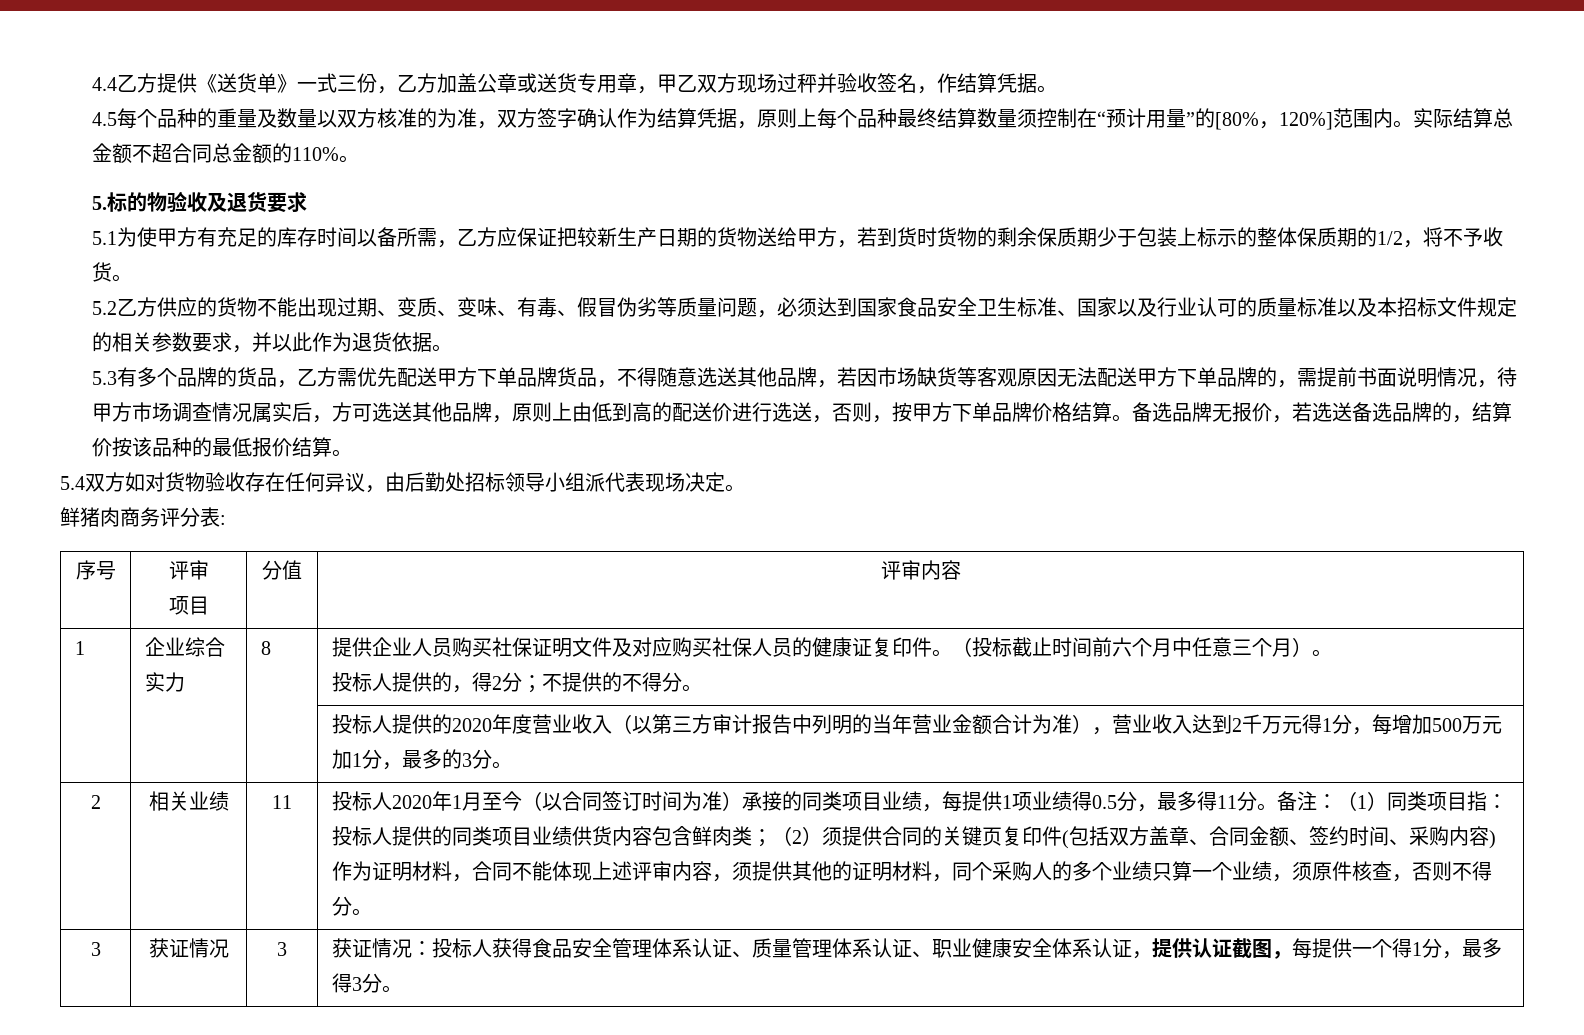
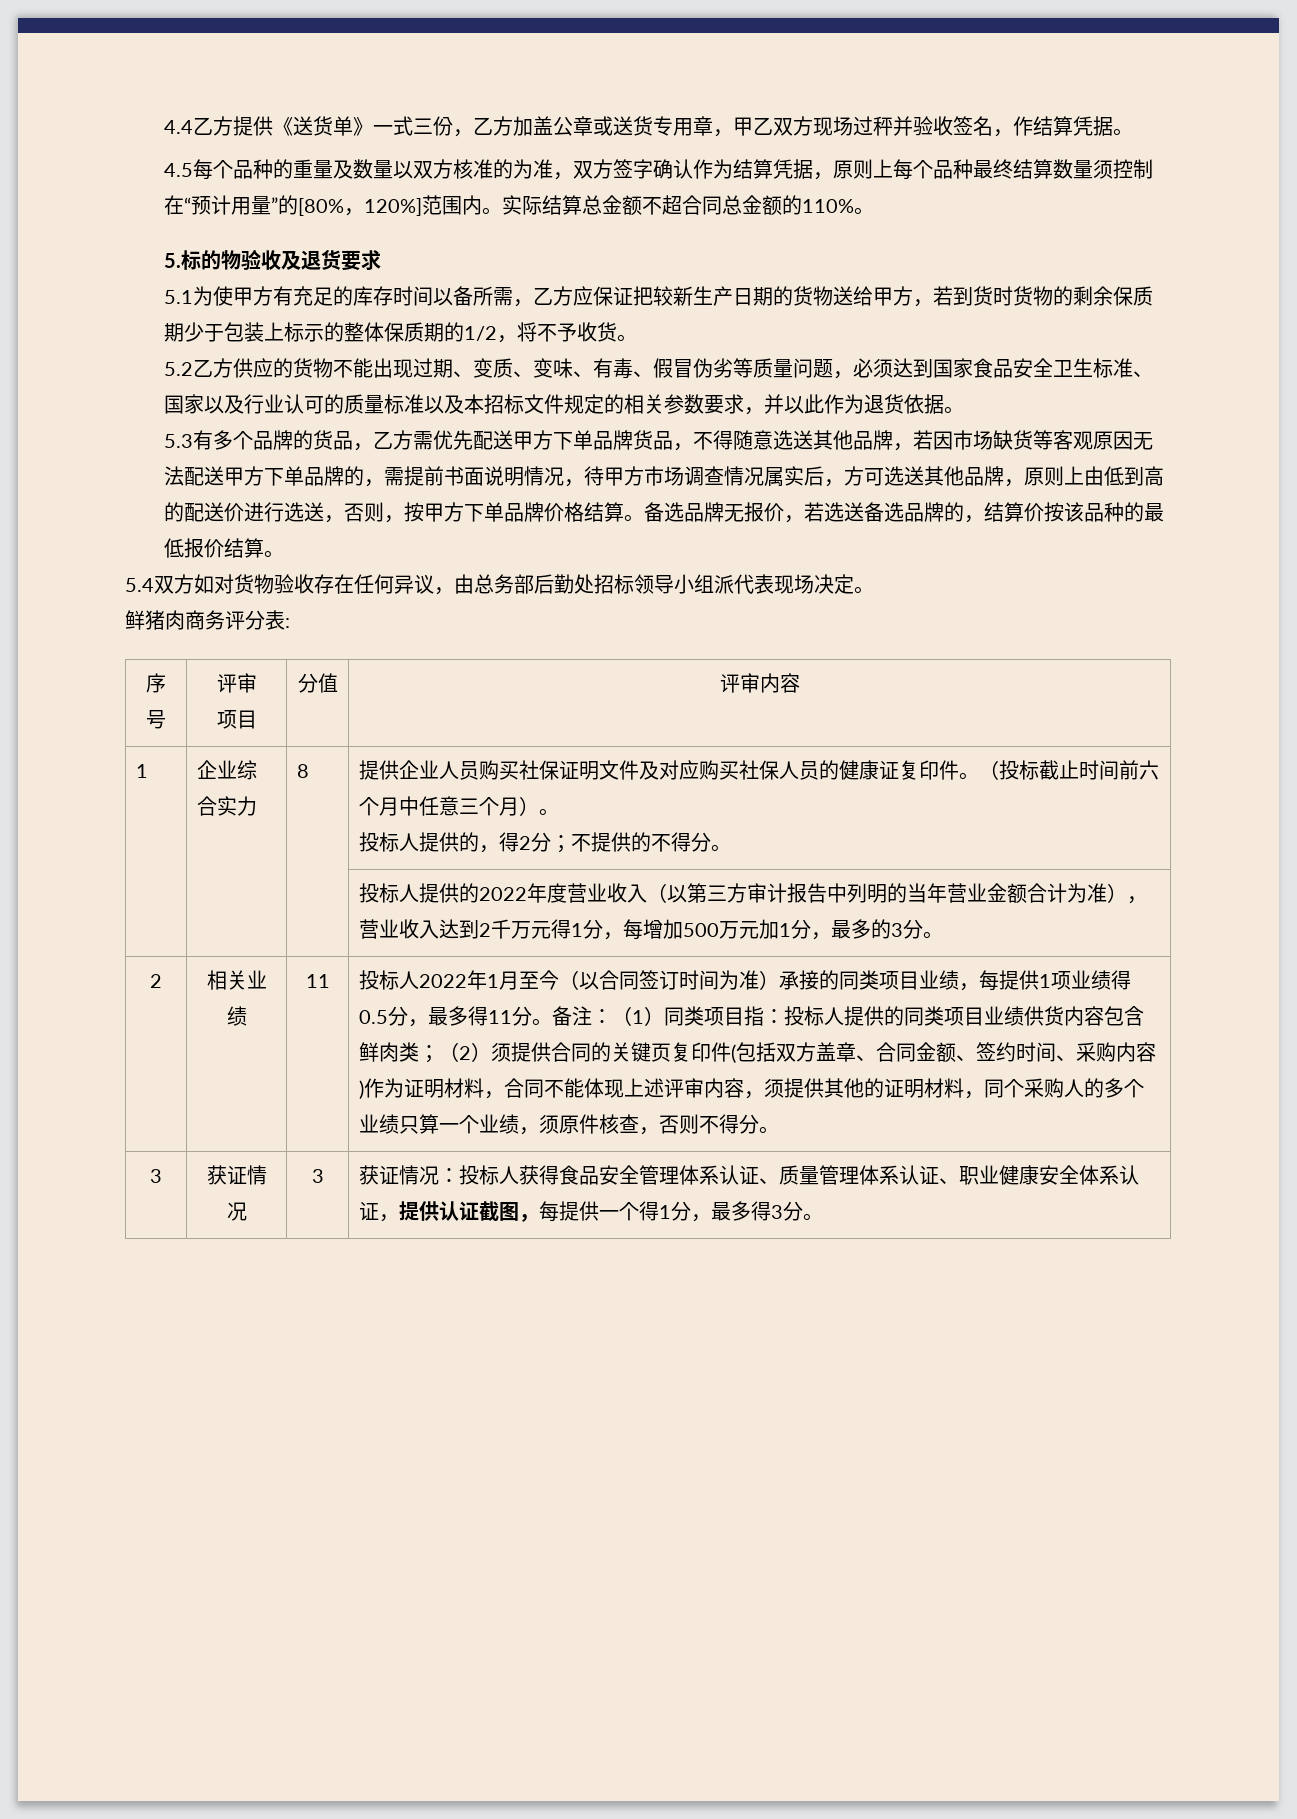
- 5.4双方如对货物验收存在任何异议，由后勤处招标领导小组派代表现场决定。
+ 5.4双方如对货物验收存在任何异议，由总务部后勤处招标领导小组派代表现场决定。
- | | | 投标人提供的2020年度营业收入（以第三方审计报告中列明的当年营业金额合计为准），营业收入达到2千万元得1分，每增加500万元加1分，最多的3分。
+ | | | 投标人提供的2022年度营业收入（以第三方审计报告中列明的当年营业金额合计为准），营业收入达到2千万元得1分，每增加500万元加1分，最多的3分。
- 投标人2020年1月至今（以合同签订时间为准）承接的同类项目业绩，每提供1项业绩得0.5分，最多得11分。
+ 投标人2022年1月至今（以合同签订时间为准）承接的同类项目业绩，每提供1项业绩得0.5分，最多得11分。

